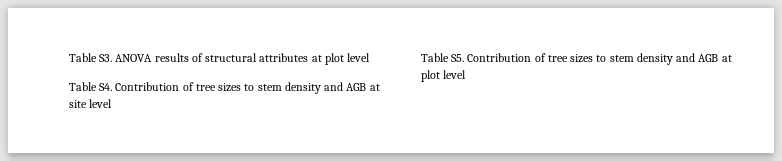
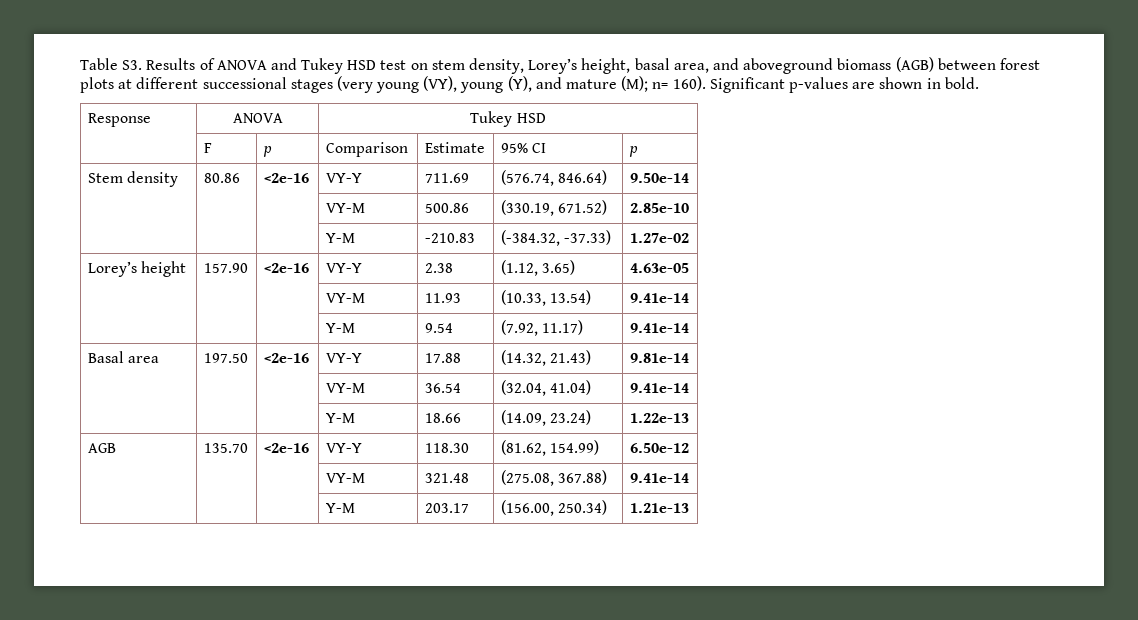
- Table S3. ANOVA results of structural attributes at plot level
- Table S4. Contribution of tree sizes to stem density and AGB at site level
- Table S5. Contribution of tree sizes to stem density and AGB at plot level
+ Table S3. Results of ANOVA and Tukey HSD test on stem density, Lorey’s height, basal area, and aboveground biomass (AGB) between forest plots at different successional stages (very young (VY), young (Y), and mature (M); n= 160). Significant p-values are shown in bold.
+ Response | ANOVA | Tukey HSD
+ | F | p | Comparison | Estimate | 95% CI | p
+ Stem density | 80.86 | <2e-16 | VY-Y | 711.69 | (576.74, 846.64) | 9.50e-14
+ | | | VY-M | 500.86 | (330.19, 671.52) | 2.85e-10
+ | | | Y-M | -210.83 | (-384.32, -37.33) | 1.27e-02
+ Lorey’s height | 157.90 | <2e-16 | VY-Y | 2.38 | (1.12, 3.65) | 4.63e-05
+ | | | VY-M | 11.93 | (10.33, 13.54) | 9.41e-14
+ | | | Y-M | 9.54 | (7.92, 11.17) | 9.41e-14
+ Basal area | 197.50 | <2e-16 | VY-Y | 17.88 | (14.32, 21.43) | 9.81e-14
+ | | | VY-M | 36.54 | (32.04, 41.04) | 9.41e-14
+ | | | Y-M | 18.66 | (14.09, 23.24) | 1.22e-13
+ AGB | 135.70 | <2e-16 | VY-Y | 118.30 | (81.62, 154.99) | 6.50e-12
+ | | | VY-M | 321.48 | (275.08, 367.88) | 9.41e-14
+ | | | Y-M | 203.17 | (156.00, 250.34) | 1.21e-13

